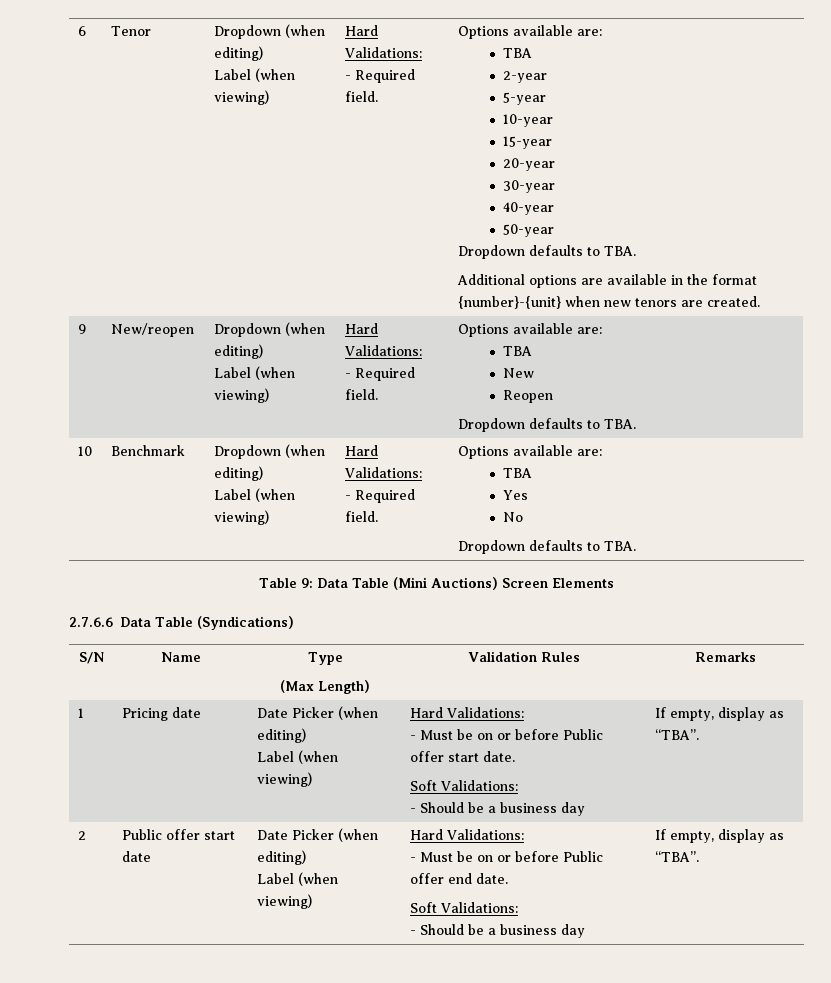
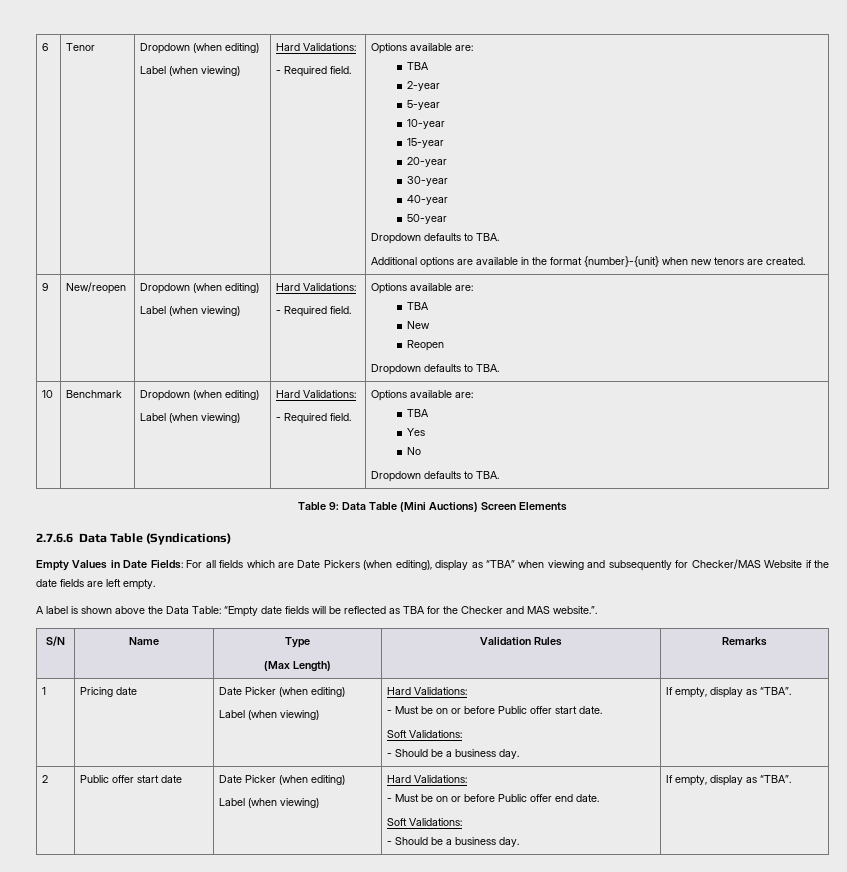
+ Empty Values in Date Fields: For all fields which are Date Pickers (when editing), display as “TBA” when viewing and subsequently for Checker/MAS Website if the date fields are left empty.
+ A label is shown above the Data Table: “Empty date fields will be reflected as TBA for the Checker and MAS website.”.
  1 | Pricing date | Date Picker (when editing)
  Label (when viewing) | Hard Validations:
  - Must be on or before Public offer start date.
  Soft Validations:
- - Should be a business day | If empty, display as “TBA”.
+ - Should be a business day. | If empty, display as “TBA”.
  2 | Public offer start date | Date Picker (when editing)
  Label (when viewing) | Hard Validations:
  - Must be on or before Public offer end date.
  Soft Validations:
- - Should be a business day | If empty, display as “TBA”.
+ - Should be a business day. | If empty, display as “TBA”.

